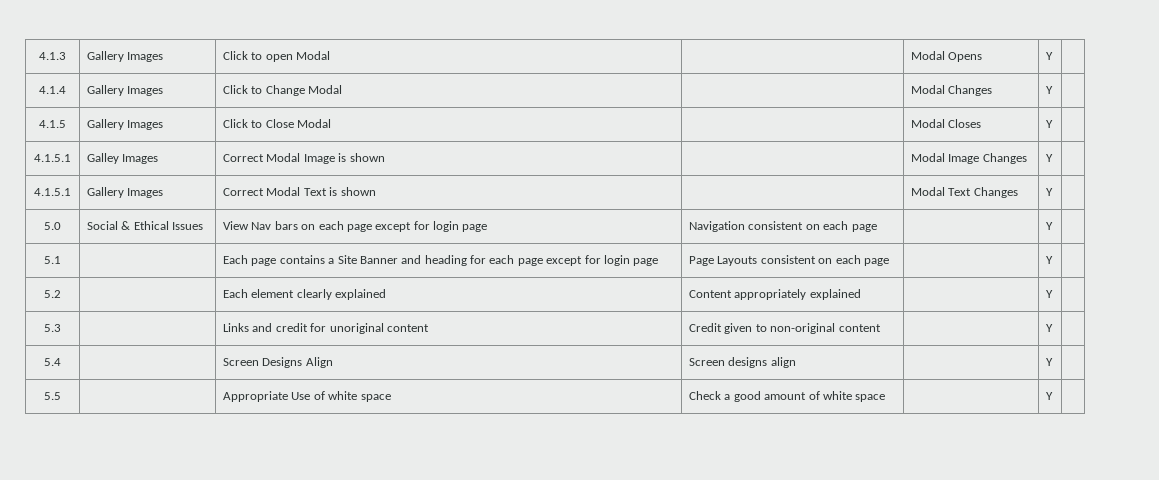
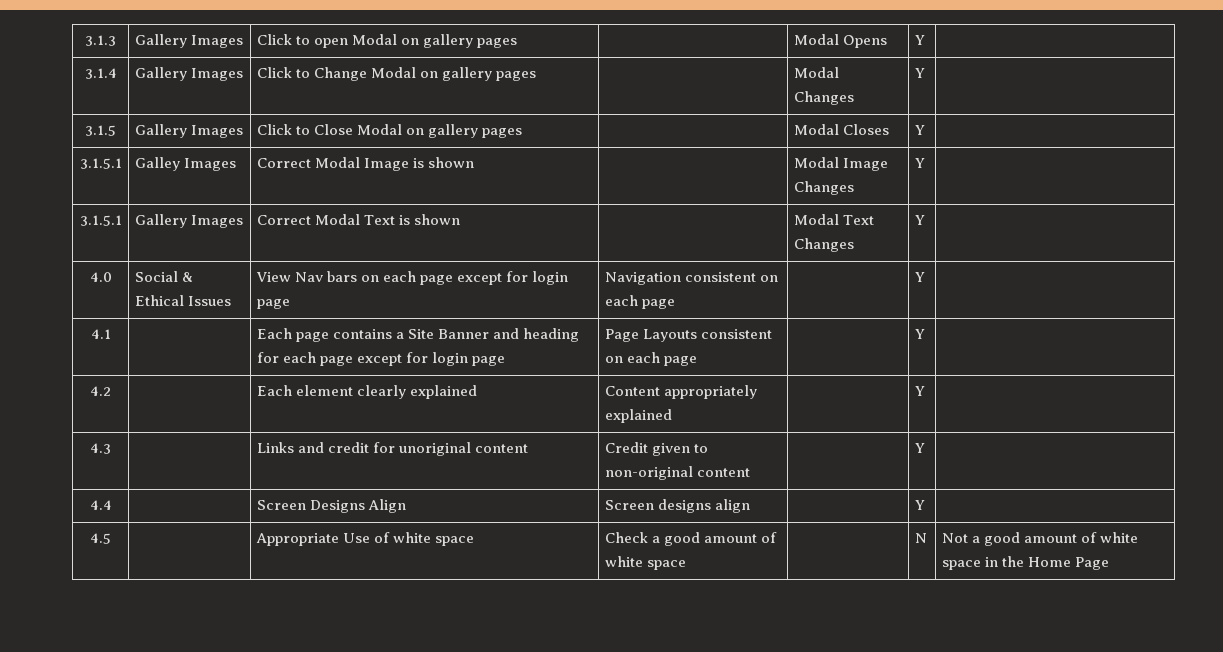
- 4.1.3 | Gallery Images | Click to open Modal | | Modal Opens | Y |
+ 3.1.3 | Gallery Images | Click to open Modal on gallery pages | | Modal Opens | Y |
- 4.1.4 | Gallery Images | Click to Change Modal | | Modal Changes | Y |
+ 3.1.4 | Gallery Images | Click to Change Modal on gallery pages | | Modal Changes | Y |
- 4.1.5 | Gallery Images | Click to Close Modal | | Modal Closes | Y |
+ 3.1.5 | Gallery Images | Click to Close Modal on gallery pages | | Modal Closes | Y |
- 4.1.5.1 | Galley Images | Correct Modal Image is shown | | Modal Image Changes | Y |
+ 3.1.5.1 | Galley Images | Correct Modal Image is shown | | Modal Image Changes | Y |
- 4.1.5.1 | Gallery Images | Correct Modal Text is shown | | Modal Text Changes | Y |
+ 3.1.5.1 | Gallery Images | Correct Modal Text is shown | | Modal Text Changes | Y |
- 5.0 | Social & Ethical Issues | View Nav bars on each page except for login page | Navigation consistent on each page | | Y |
+ 4.0 | Social & Ethical Issues | View Nav bars on each page except for login page | Navigation consistent on each page | | Y |
- 5.1 | | Each page contains a Site Banner and heading for each page except for login page | Page Layouts consistent on each page | | Y |
+ 4.1 | | Each page contains a Site Banner and heading for each page except for login page | Page Layouts consistent on each page | | Y |
- 5.2 | | Each element clearly explained | Content appropriately explained | | Y |
+ 4.2 | | Each element clearly explained | Content appropriately explained | | Y |
- 5.3 | | Links and credit for unoriginal content | Credit given to non-original content | | Y |
+ 4.3 | | Links and credit for unoriginal content | Credit given to non-original content | | Y |
- 5.4 | | Screen Designs Align | Screen designs align | | Y |
+ 4.4 | | Screen Designs Align | Screen designs align | | Y |
- 5.5 | | Appropriate Use of white space | Check a good amount of white space | | Y |
+ 4.5 | | Appropriate Use of white space | Check a good amount of white space | | N | Not a good amount of white space in the Home Page

